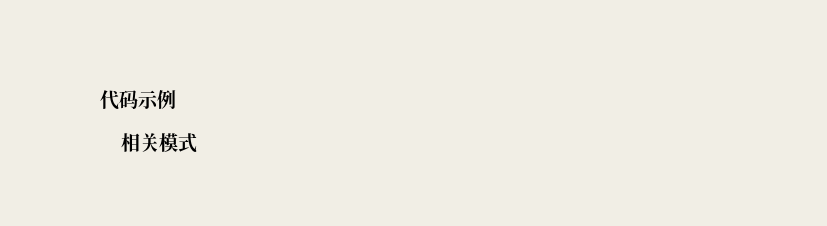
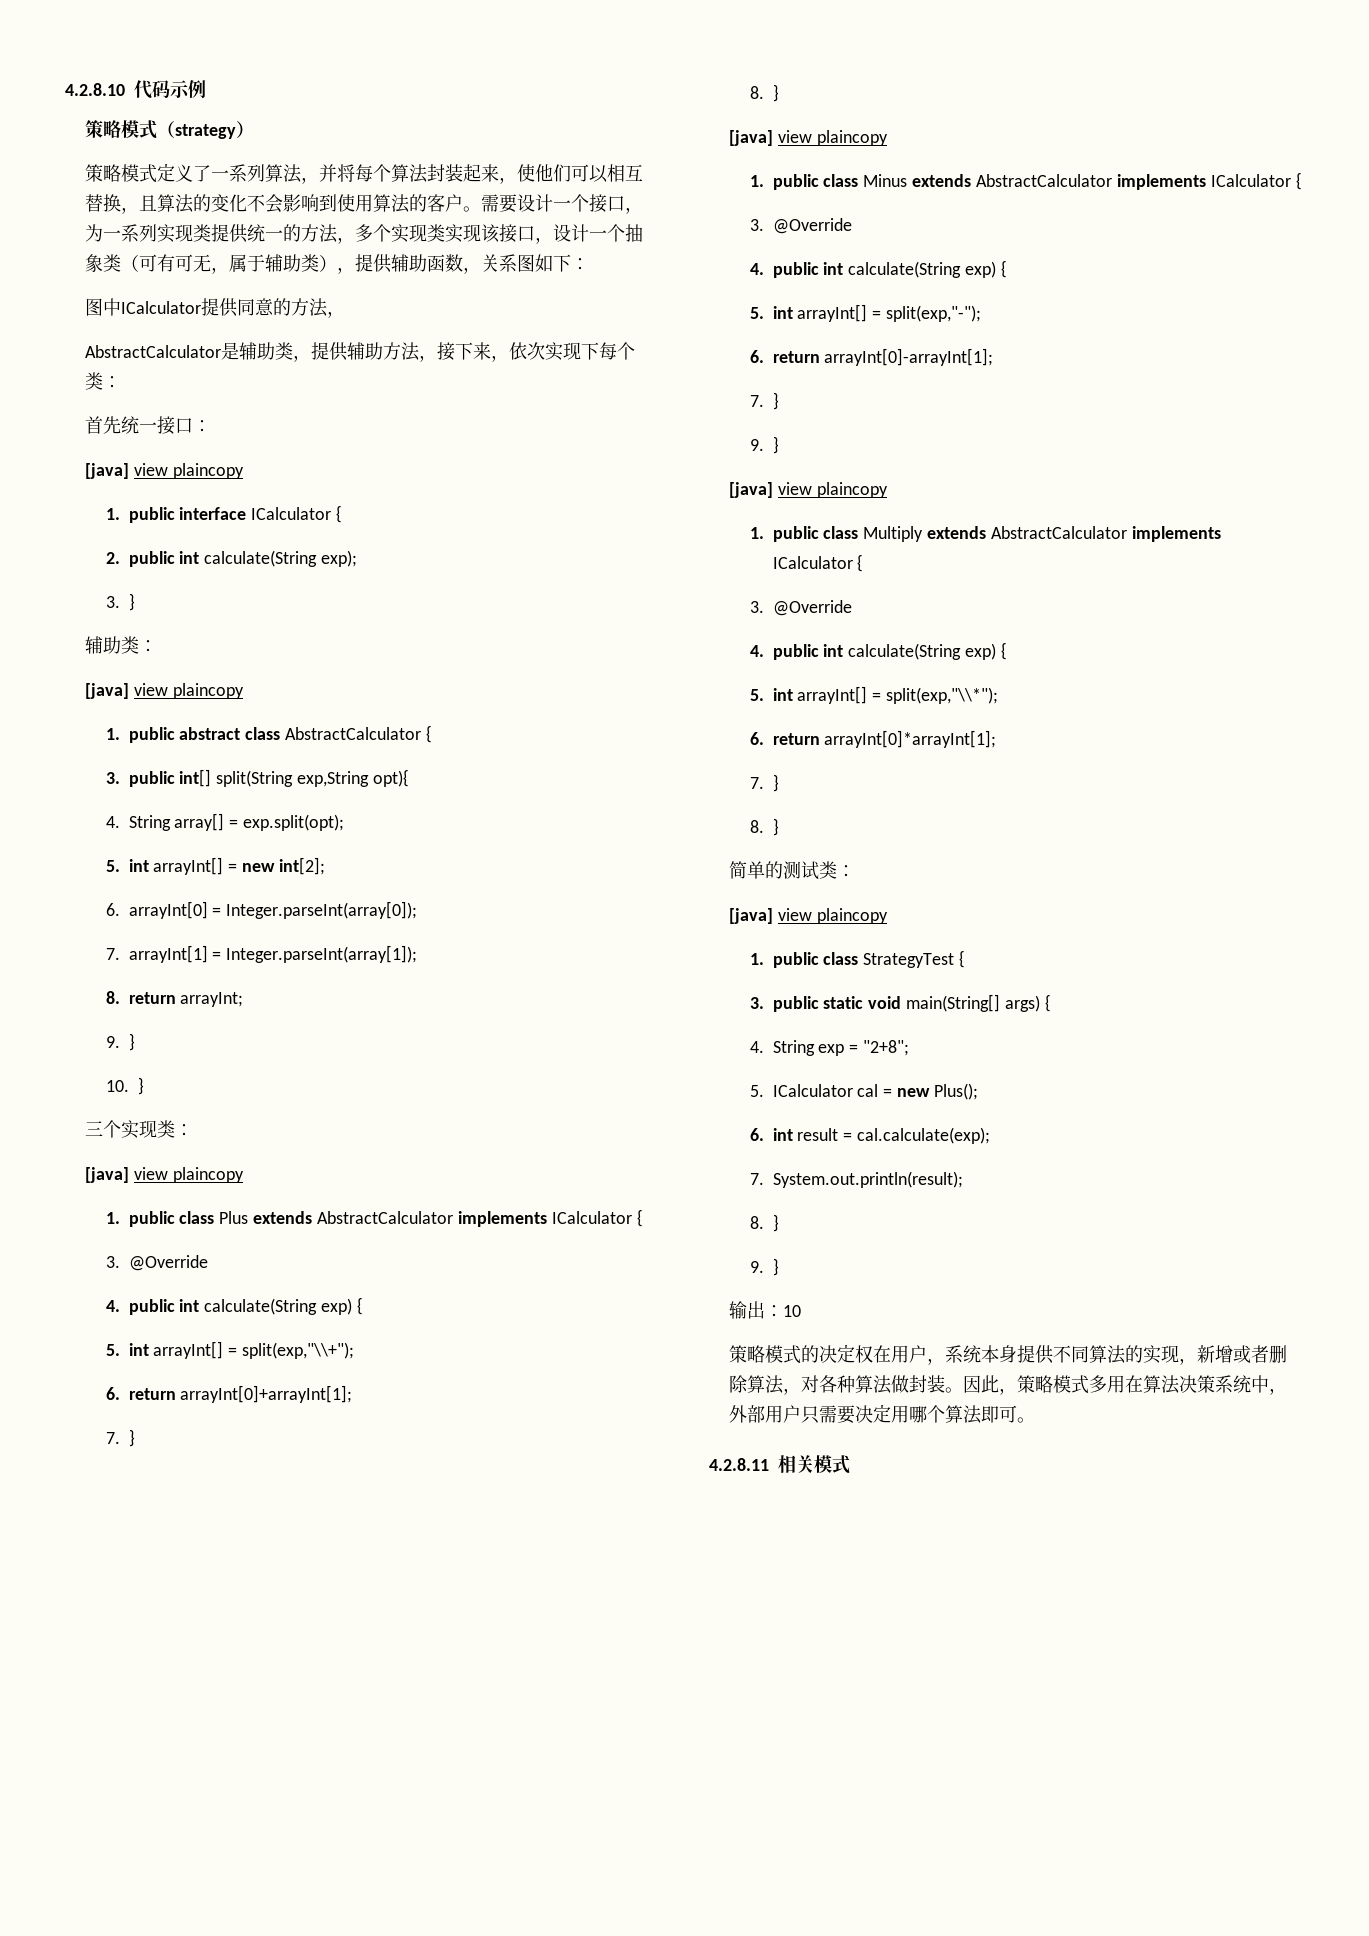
- 代码示例
+ 4.2.8.10代码示例
- 相关模式
+ 策略模式（strategy）
+ 策略模式定义了一系列算法，并将每个算法封装起来，使他们可以相互替换，且算法的变化不会影响到使用算法的客户。需要设计一个接口，为一系列实现类提供统一的方法，多个实现类实现该接口，设计一个抽象类（可有可无，属于辅助类），提供辅助函数，关系图如下：
+ 图中ICalculator提供同意的方法，
+ AbstractCalculator是辅助类，提供辅助方法，接下来，依次实现下每个类：
+ 首先统一接口：
+ [java] view plaincopy
+ 1. public interface ICalculator {
+ 2. public int calculate(String exp);
+ 3. }
+ 辅助类：
+ [java] view plaincopy
+ 1. public abstract class AbstractCalculator {
+ 3. public int[] split(String exp,String opt){
+ 4. String array[] = exp.split(opt);
+ 5. int arrayInt[] = new int[2];
+ 6. arrayInt[0] = Integer.parseInt(array[0]);
+ 7. arrayInt[1] = Integer.parseInt(array[1]);
+ 8. return arrayInt;
+ 9. }
+ 10. }
+ 三个实现类：
+ [java] view plaincopy
+ 1. public class Plus extends AbstractCalculator implements ICalculator {
+ 3. @Override
+ 4. public int calculate(String exp) {
+ 5. int arrayInt[] = split(exp,"\\+");
+ 6. return arrayInt[0]+arrayInt[1];
+ 7. }
+ 8. }
+ [java] view plaincopy
+ 1. public class Minus extends AbstractCalculator implements ICalculator {
+ 3. @Override
+ 4. public int calculate(String exp) {
+ 5. int arrayInt[] = split(exp,"-");
+ 6. return arrayInt[0]-arrayInt[1];
+ 7. }
+ 9. }
+ [java] view plaincopy
+ 1. public class Multiply extends AbstractCalculator implements ICalculator {
+ 3. @Override
+ 4. public int calculate(String exp) {
+ 5. int arrayInt[] = split(exp,"\\*");
+ 6. return arrayInt[0]*arrayInt[1];
+ 7. }
+ 8. }
+ 简单的测试类：
+ [java] view plaincopy
+ 1. public class StrategyTest {
+ 3. public static void main(String[] args) {
+ 4. String exp = "2+8";
+ 5. ICalculator cal = new Plus();
+ 6. int result = cal.calculate(exp);
+ 7. System.out.println(result);
+ 8. }
+ 9. }
+ 输出：10
+ 策略模式的决定权在用户，系统本身提供不同算法的实现，新增或者删除算法，对各种算法做封装。因此，策略模式多用在算法决策系统中，外部用户只需要决定用哪个算法即可。
+ 4.2.8.11相关模式

